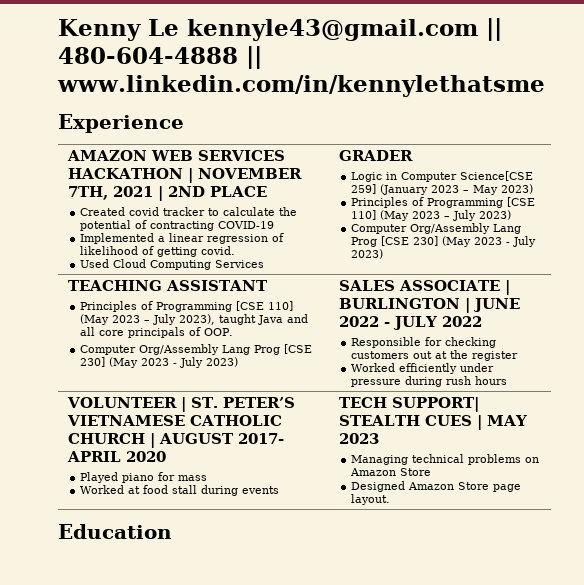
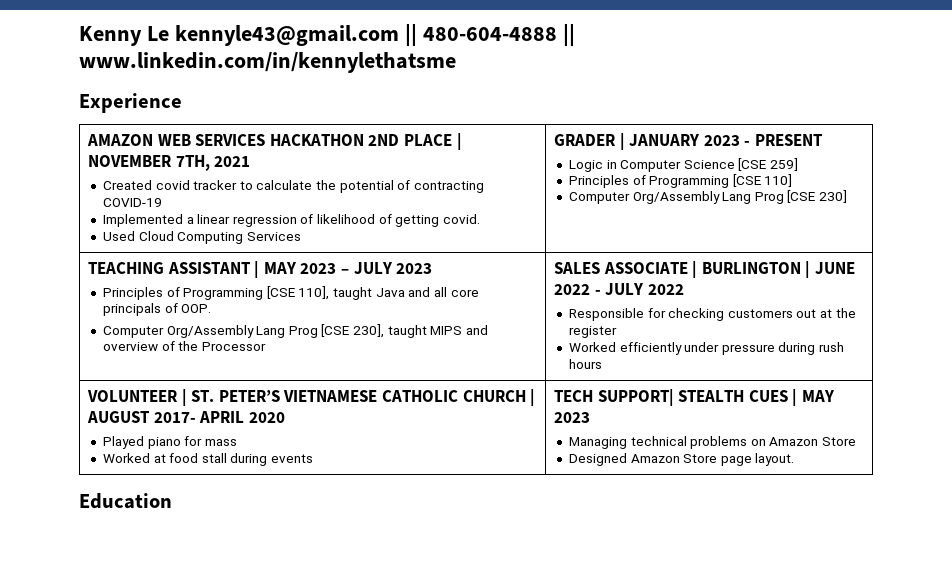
- AMAZON WEB SERVICES HACKATHON | NOVEMBER 7TH, 2021 | 2ND PLACE
+ AMAZON WEB SERVICES HACKATHON 2ND PLACE | NOVEMBER 7TH, 2021
- GRADER
+ GRADER | JANUARY 2023 - PRESENT
- Logic in Computer Science[CSE 259] (January 2023 – May 2023)
- Principles of Programming [CSE 110] (May 2023 – July 2023)
- Computer Org/Assembly Lang Prog [CSE 230] (May 2023 - July 2023)
- TEACHING ASSISTANT
- Principles of Programming [CSE 110] (May 2023 – July 2023), taught Java and all core principals of OOP.
- Computer Org/Assembly Lang Prog [CSE 230] (May 2023 - July 2023)
+ Logic in Computer Science [CSE 259]
+ Principles of Programming [CSE 110]
+ Computer Org/Assembly Lang Prog [CSE 230]
+ TEACHING ASSISTANT | MAY 2023 – JULY 2023
+ Principles of Programming [CSE 110], taught Java and all core principals of OOP.
+ Computer Org/Assembly Lang Prog [CSE 230], taught MIPS and overview of the Processor

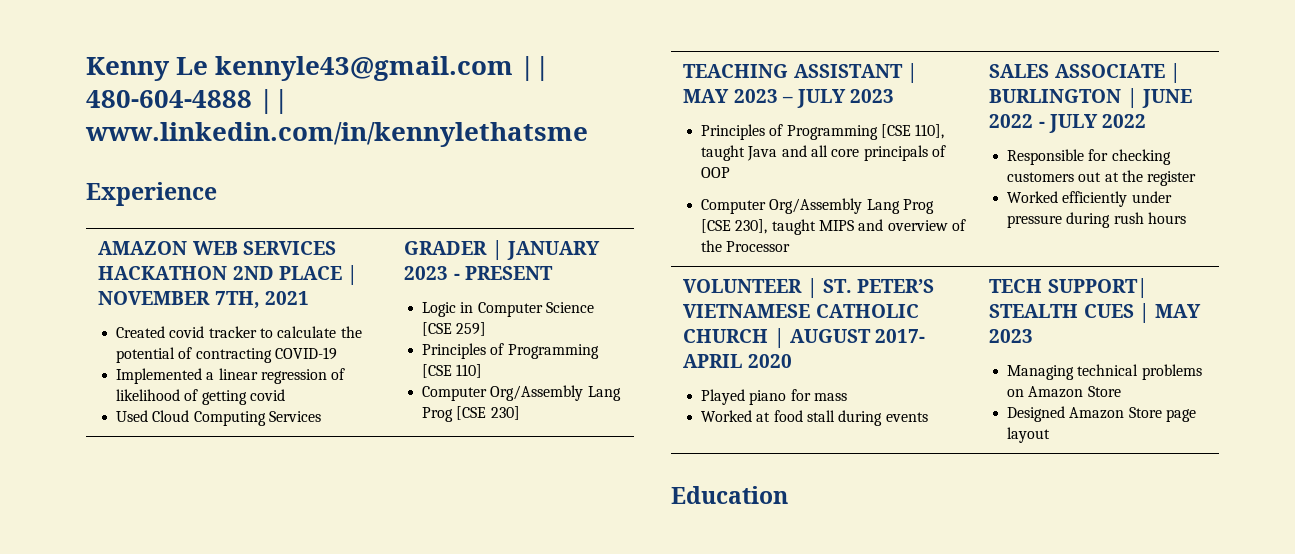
- Implemented a linear regression of likelihood of getting covid.
+ Implemented a linear regression of likelihood of getting covid
- Principles of Programming [CSE 110], taught Java and all core principals of OOP.
+ Principles of Programming [CSE 110], taught Java and all core principals of OOP
  VOLUNTEER | ST. PETER’S VIETNAMESE CATHOLIC CHURCH | AUGUST 2017- APRIL 2020
  Played piano for mass
  Worked at food stall during events | TECH SUPPORT| STEALTH CUES | MAY 2023
  Managing technical problems on Amazon Store
- Designed Amazon Store page layout.
+ Designed Amazon Store page layout

